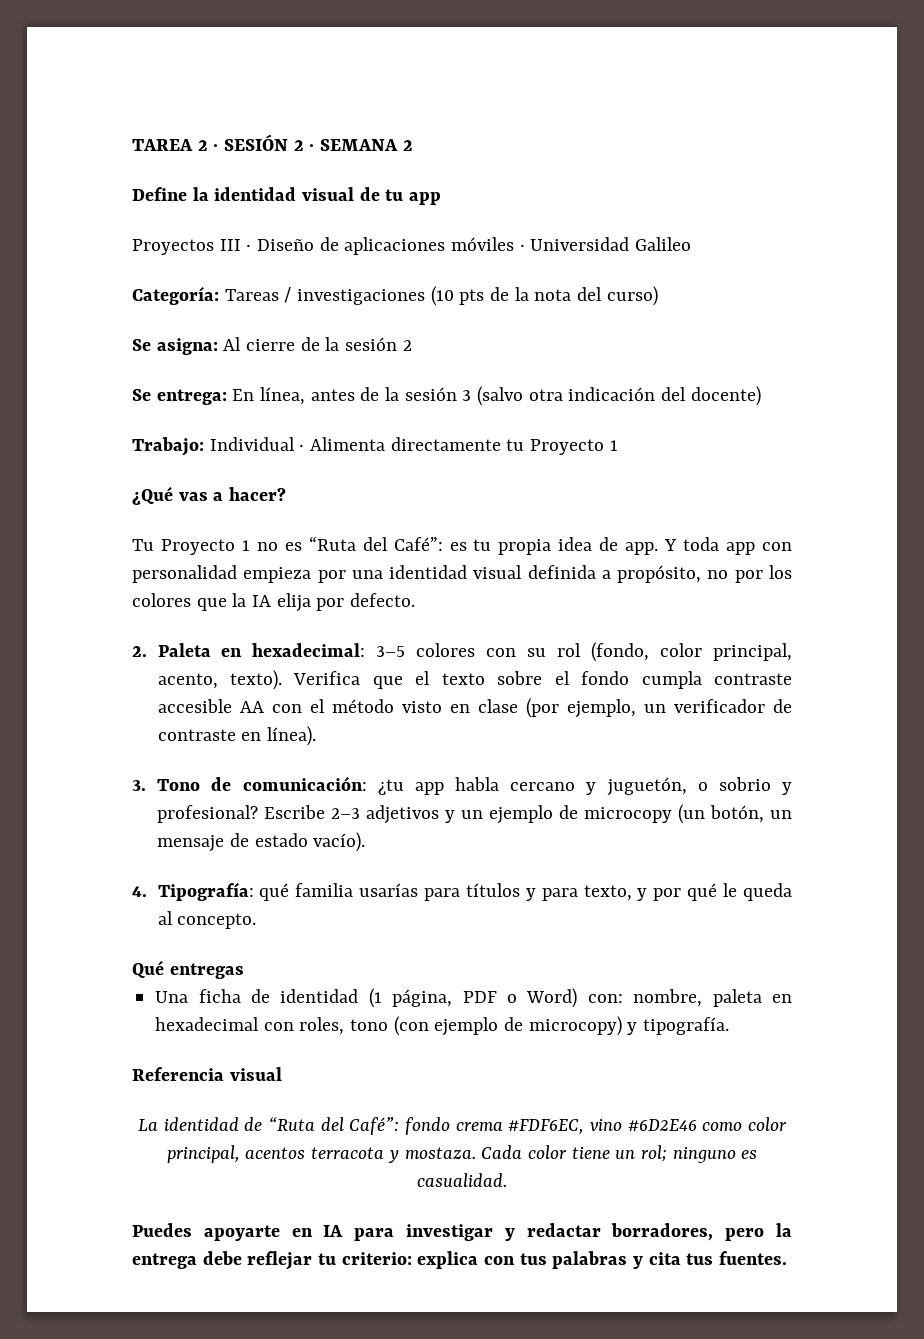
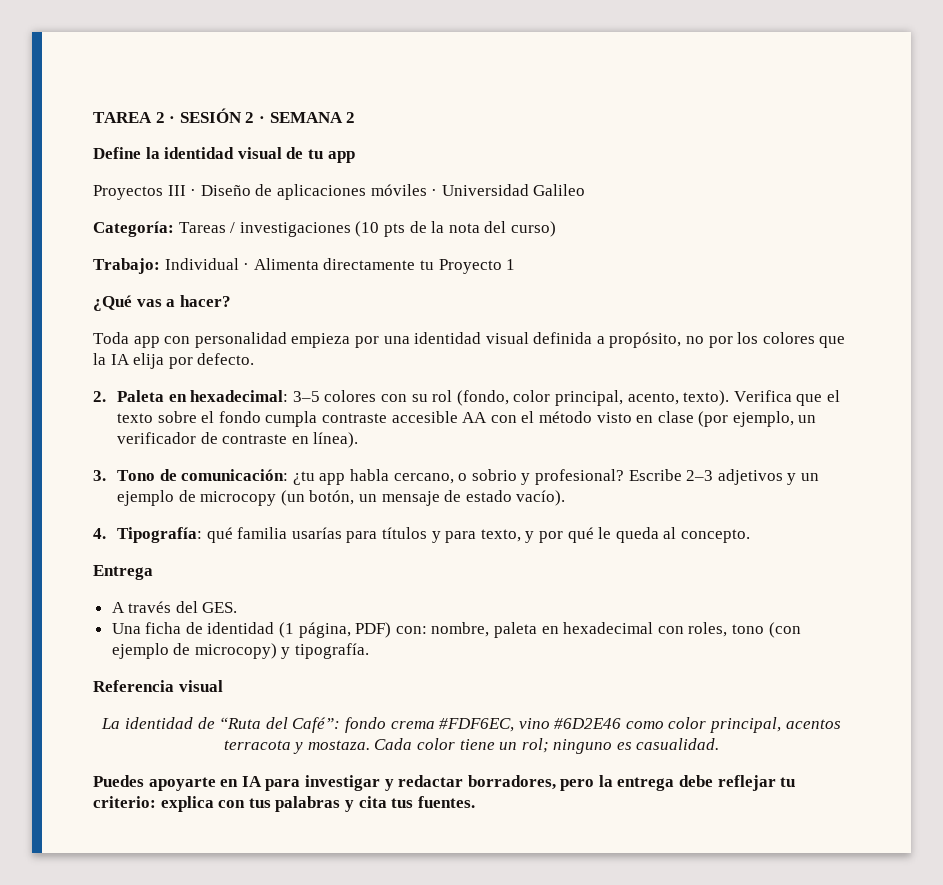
- Se asigna: Al cierre de la sesión 2
- Se entrega: En línea, antes de la sesión 3 (salvo otra indicación del docente)
- Tu Proyecto 1 no es “Ruta del Café”: es tu propia idea de app. Y toda app con personalidad empieza por una identidad visual definida a propósito, no por los colores que la IA elija por defecto.
+ Toda app con personalidad empieza por una identidad visual definida a propósito, no por los colores que la IA elija por defecto.
- 3. Tono de comunicación: ¿tu app habla cercano y juguetón, o sobrio y profesional?
+ 3. Tono de comunicación: ¿tu app habla cercano, o sobrio y profesional?
- Qué entregas
+ Entrega
+ A través del GES.
- Una ficha de identidad (1 página, PDF o Word) con: nombre, paleta en hexadecimal con roles, tono (con ejemplo de microcopy) y tipografía.
+ Una ficha de identidad (1 página, PDF) con: nombre, paleta en hexadecimal con roles, tono (con ejemplo de microcopy) y tipografía.

